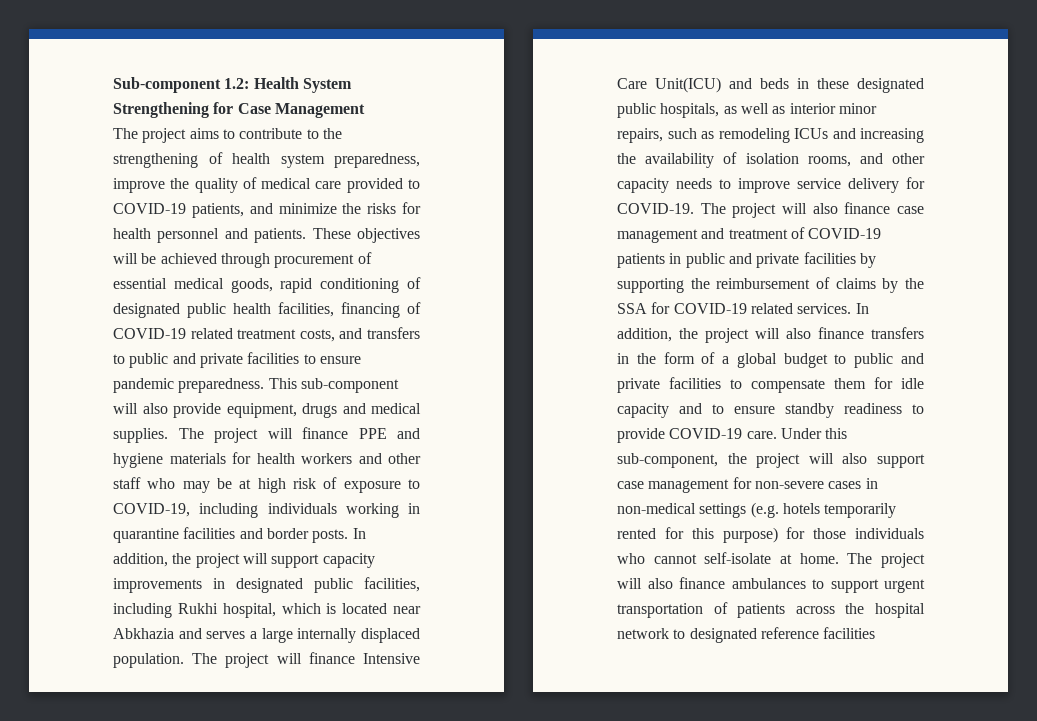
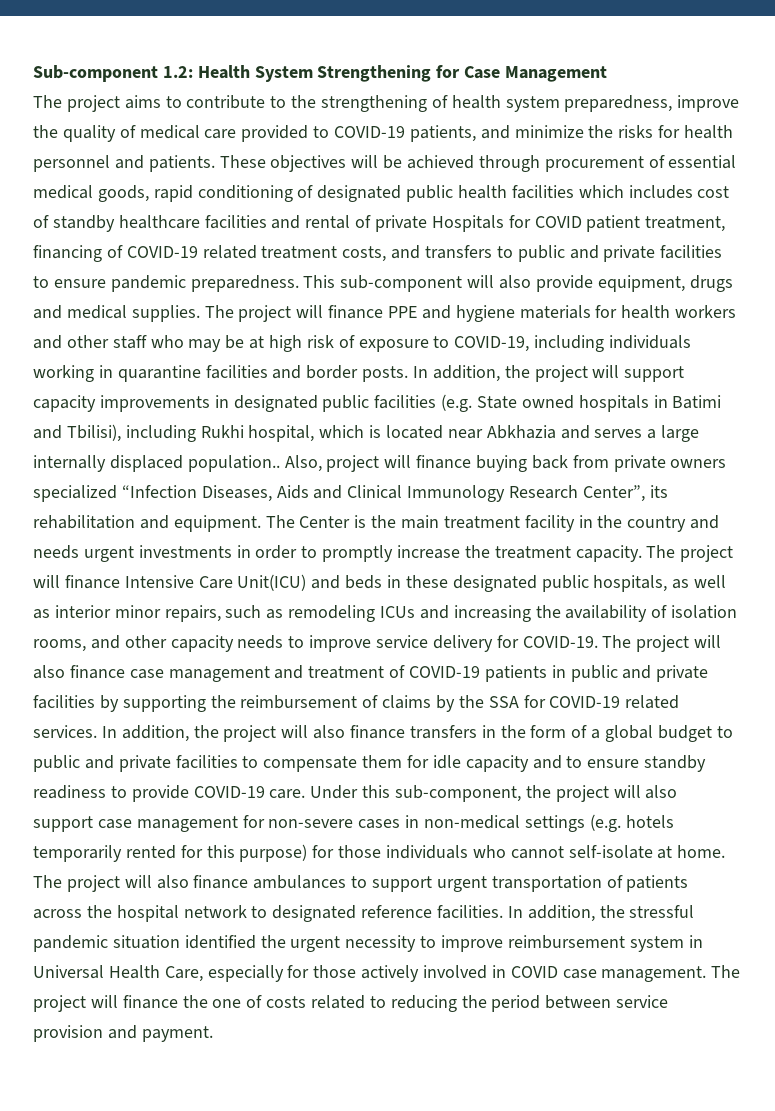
- These objectives will be achieved through procurement of essential medical goods, rapid conditioning of designated public health facilities, financing of COVID-19 related treatment costs, and transfers to public and private facilities to ensure pandemic preparedness.
+ These objectives will be achieved through procurement of essential medical goods, rapid conditioning of designated public health facilities which includes cost of standby healthcare facilities and rental of private Hospitals for COVID patient treatment, financing of COVID-19 related treatment costs, and transfers to public and private facilities to ensure pandemic preparedness.
- In addition, the project will support capacity improvements in designated public facilities, including Rukhi hospital, which is located near Abkhazia and serves a large internally displaced population.
+ In addition, the project will support capacity improvements in designated public facilities (e.g. State owned hospitals in Batimi and Tbilisi), including Rukhi hospital, which is located near Abkhazia and serves a large internally displaced population.. Also, project will finance buying back from private owners specialized “Infection Diseases, Aids and Clinical Immunology Research Center”, its rehabilitation and equipment. The Center is the main treatment facility in the country and needs urgent investments in order to promptly increase the treatment capacity.
- The project will also finance ambulances to support urgent transportation of patients across the hospital network to designated reference facilities
+ The project will also finance ambulances to support urgent transportation of patients across the hospital network to designated reference facilities. In addition, the stressful pandemic situation identified the urgent necessity to improve reimbursement system in Universal Health Care, especially for those actively involved in COVID case management. The project will finance the one of costs related to reducing the period between service provision and payment.

